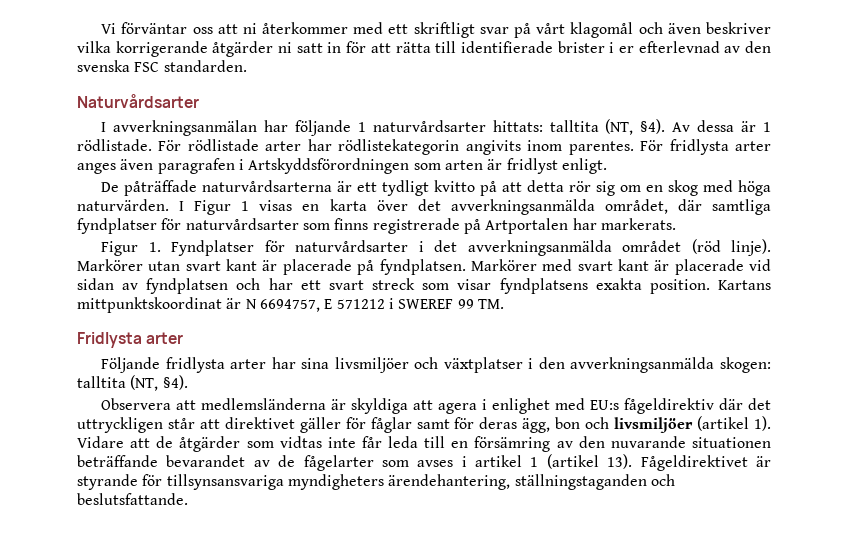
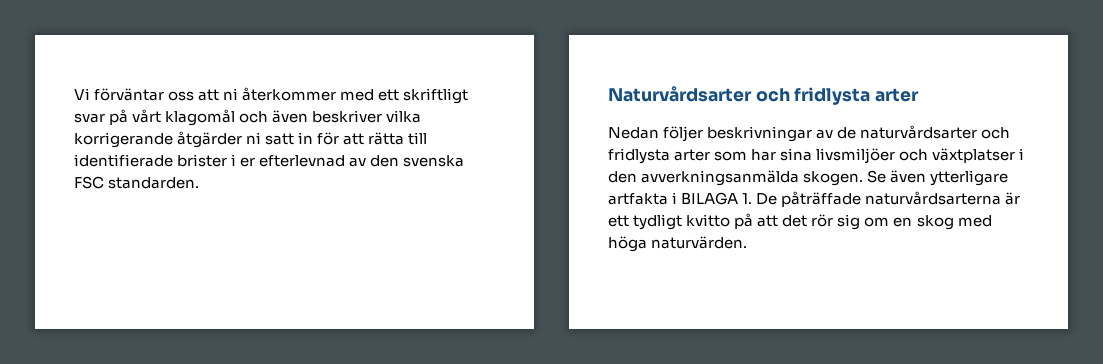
- Naturvårdsarter
- I avverkningsanmälan har följande 1 naturvårdsarter hittats: talltita (NT, §4). Av dessa är 1 rödlistade. För rödlistade arter har rödlistekategorin angivits inom parentes. För fridlysta arter anges även paragrafen i Artskyddsförordningen som arten är fridlyst enligt.
- De påträffade naturvårdsarterna är ett tydligt kvitto på att detta rör sig om en skog med höga naturvärden. I Figur 1 visas en karta över det avverkningsanmälda området, där samtliga fyndplatser för naturvårdsarter som finns registrerade på Artportalen har markerats.
- Figur 1. Fyndplatser för naturvårdsarter i det avverkningsanmälda området (röd linje). Markörer utan svart kant är placerade på fyndplatsen. Markörer med svart kant är placerade vid sidan av fyndplatsen och har ett svart streck som visar fyndplatsens exakta position. Kartans mittpunktskoordinat är N 6694757, E 571212 i SWEREF 99 TM.
- Fridlysta arter
- Följande fridlysta arter har sina livsmiljöer och växtplatser i den avverkningsanmälda skogen: talltita (NT, §4).
- Observera att medlemsländerna är skyldiga att agera i enlighet med EU:s fågeldirektiv där det uttryckligen står att direktivet gäller för fåglar samt för deras ägg, bon och livsmiljöer (artikel 1). Vidare att de åtgärder som vidtas inte får leda till en försämring av den nuvarande situationen beträffande bevarandet av de fågelarter som avses i artikel 1 (artikel 13). Fågeldirektivet är styrande för tillsynsansvariga myndigheters ärendehantering, ställningstaganden och beslutsfattande.
+ Naturvårdsarter och fridlysta arter
+ Nedan följer beskrivningar av de naturvårdsarter och fridlysta arter som har sina livsmiljöer och växtplatser i den avverkningsanmälda skogen. Se även ytterligare artfakta i BILAGA 1. De påträffade naturvårdsarterna är ett tydligt kvitto på att det rör sig om en skog med höga naturvärden.

